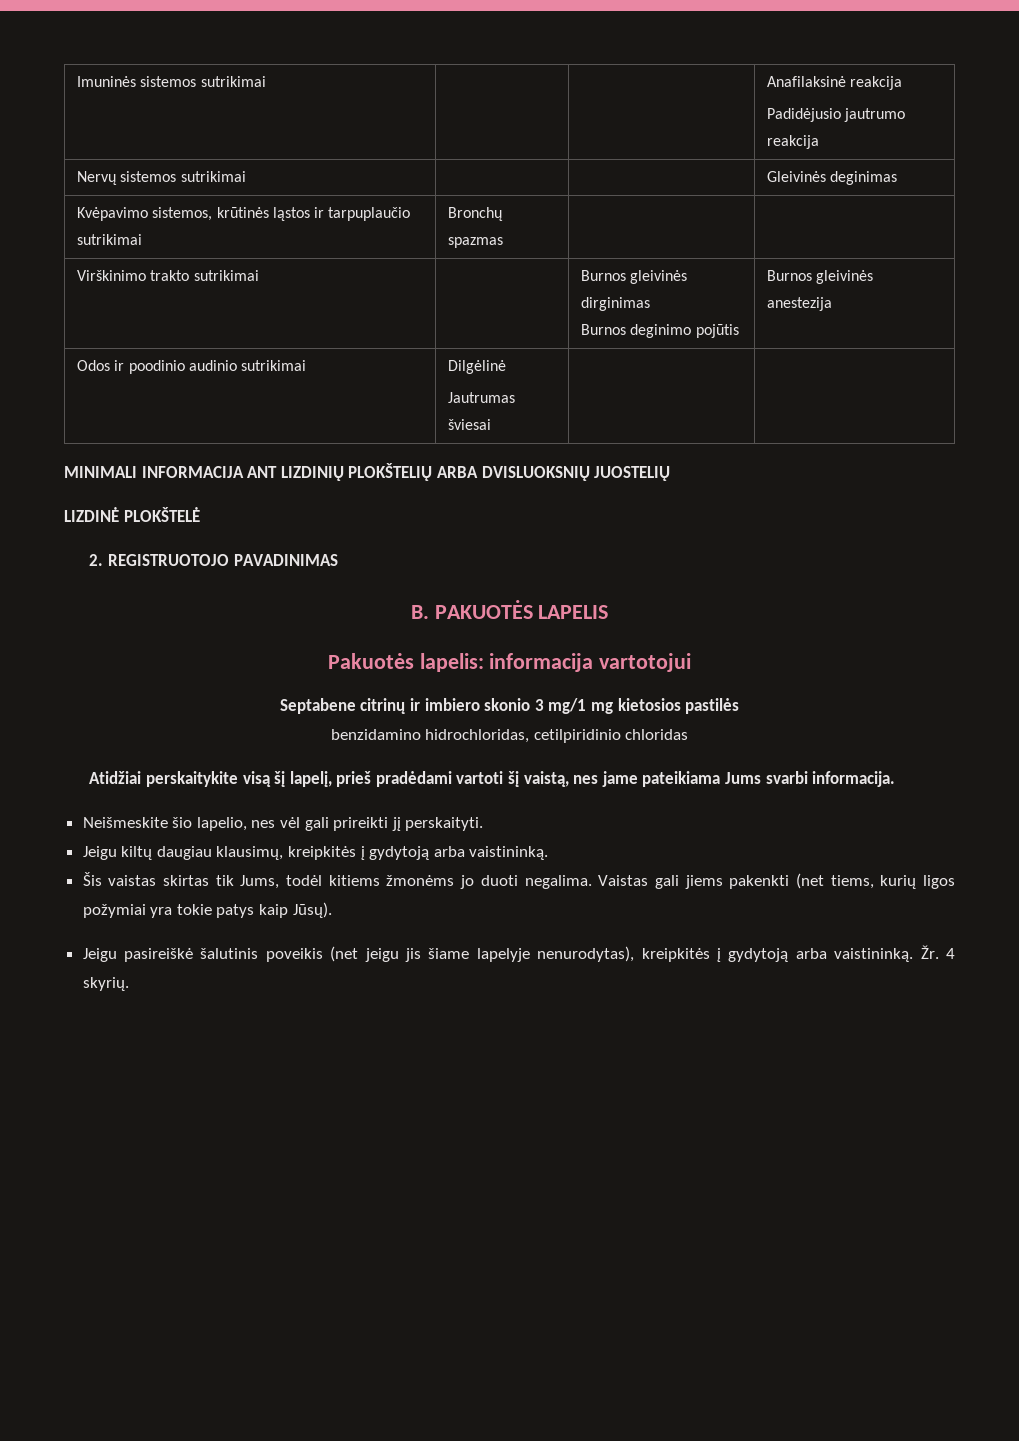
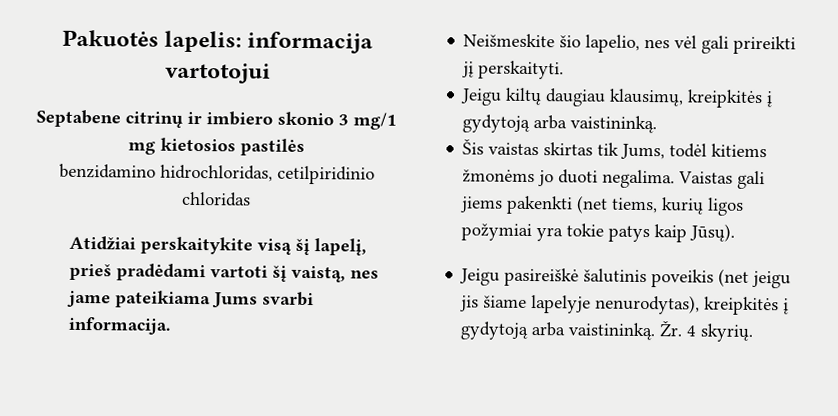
- Imuninės sistemos sutrikimai | | | Anafilaksinė reakcija
- Padidėjusio jautrumo reakcija
- Nervų sistemos sutrikimai | | | Gleivinės deginimas
- Kvėpavimo sistemos, krūtinės ląstos ir tarpuplaučio sutrikimai | Bronchų spazmas | |
- Virškinimo trakto sutrikimai | | Burnos gleivinės dirginimas
- Burnos deginimo pojūtis | Burnos gleivinės anestezija
- Odos ir poodinio audinio sutrikimai | Dilgėlinė
- Jautrumas šviesai | |
- MINIMALI INFORMACIJA ANT LIZDINIŲ PLOKŠTELIŲ ARBA DVISLUOKSNIŲ JUOSTELIŲ
- LIZDINĖ PLOKŠTELĖ
- 2. REGISTRUOTOJO PAVADINIMAS
- B. PAKUOTĖS LAPELIS

